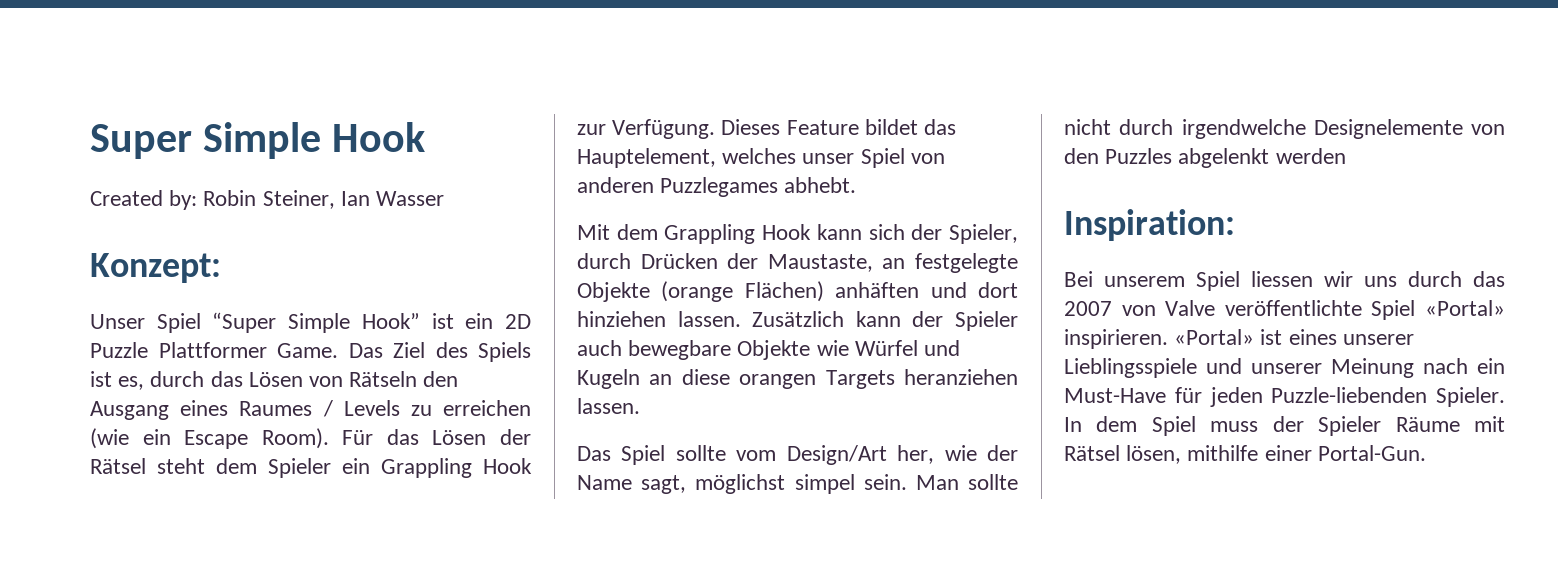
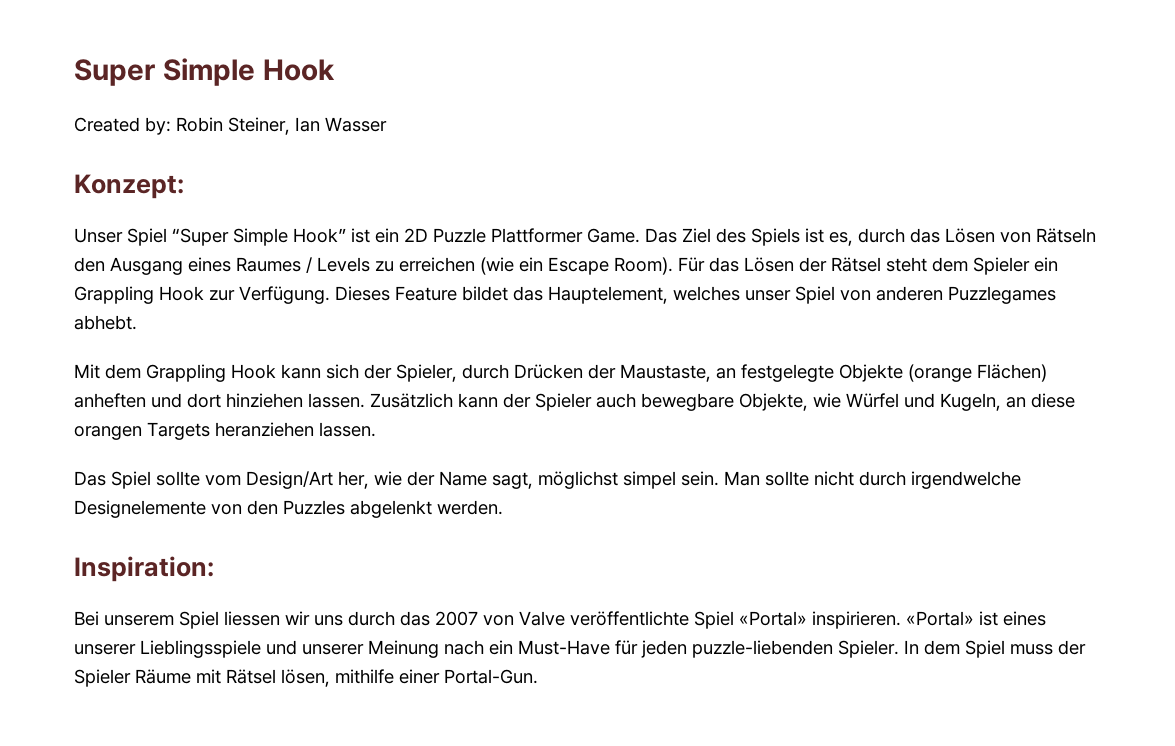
- Mit dem Grappling Hook kann sich der Spieler, durch Drücken der Maustaste, an festgelegte Objekte (orange Flächen) anhäften und dort hinziehen lassen.
+ Mit dem Grappling Hook kann sich der Spieler, durch Drücken der Maustaste, an festgelegte Objekte (orange Flächen) anheften und dort hinziehen lassen.
- Zusätzlich kann der Spieler auch bewegbare Objekte wie Würfel und Kugeln an diese orangen Targets heranziehen lassen.
+ Zusätzlich kann der Spieler auch bewegbare Objekte, wie Würfel und Kugeln, an diese orangen Targets heranziehen lassen.
- Man sollte nicht durch irgendwelche Designelemente von den Puzzles abgelenkt werden
+ Man sollte nicht durch irgendwelche Designelemente von den Puzzles abgelenkt werden.
- «Portal» ist eines unserer Lieblingsspiele und unserer Meinung nach ein Must-Have für jeden Puzzle-liebenden Spieler.
+ «Portal» ist eines unserer Lieblingsspiele und unserer Meinung nach ein Must-Have für jeden puzzle-liebenden Spieler.

